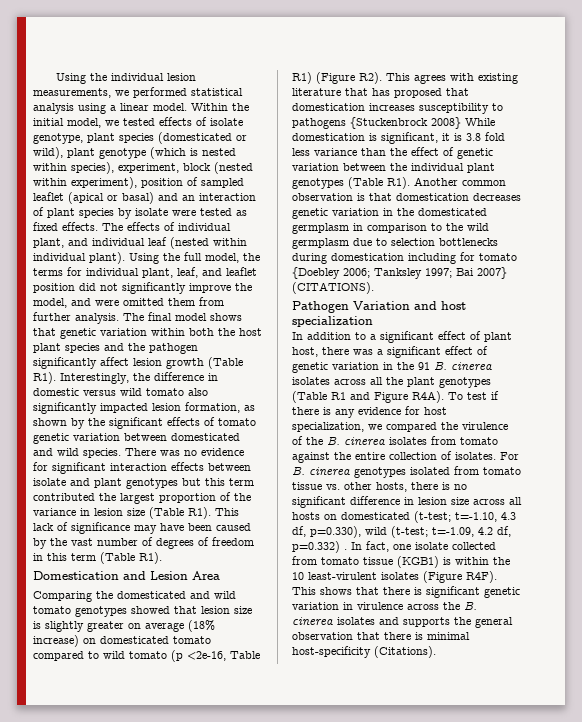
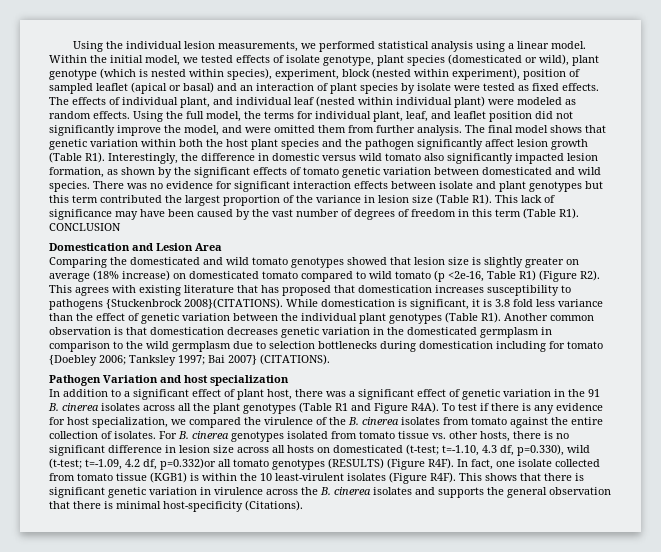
- The effects of individual plant, and individual leaf (nested within individual plant).
+ The effects of individual plant, and individual leaf (nested within individual plant) were modeled as random effects.
- There was no evidence for significant interaction effects between isolate and plant genotypes but this term contributed the largest proportion of the variance in lesion size (Table R1). This lack of significance may have been caused by the vast number of degrees of freedom in this term (Table R1).
+ There was no evidence for significant interaction effects between isolate and plant genotypes but this term contributed the largest proportion of the variance in lesion size (Table R1). This lack of significance may have been caused by the vast number of degrees of freedom in this term (Table R1). CONCLUSION
- Comparing the domesticated and wild tomato genotypes showed that lesion size is slightly greater on average (18% increase) on domesticated tomato compared to wild tomato (p <2e-16, Table R1) (Figure R2). This agrees with existing literature that has proposed that domestication increases susceptibility to pathogens {Stuckenbrock 2008} While domestication is significant, it is 3.8 fold less variance than the effect of genetic variation between the individual plant genotypes (Table R1). Another common observation is that domestication decreases genetic variation in the domesticated germplasm in comparison to the wild germplasm due to selection bottlenecks during domestication including for tomato {Doebley 2006;
+ Comparing the domesticated and wild tomato genotypes showed that lesion size is slightly greater on average (18% increase) on domesticated tomato compared to wild tomato (p <2e-16, Table R1) (Figure R2). This agrees with existing literature that has proposed that domestication increases susceptibility to pathogens {Stuckenbrock 2008}(CITATIONS). While domestication is significant, it is 3.8 fold less variance than the effect of genetic variation between the individual plant genotypes (Table R1). Another common observation is that domestication decreases genetic variation in the domesticated germplasm in comparison to the wild germplasm due to selection bottlenecks during domestication including for tomato {Doebley 2006;
- For B. cinerea genotypes isolated from tomato tissue vs. other hosts, there is no significant difference in lesion size across all hosts on domesticated (t-test; t=-1.10, 4.3 df, p=0.330), wild (t-test; t=-1.09, 4.2 df, p=0.332) .
+ For B. cinerea genotypes isolated from tomato tissue vs. other hosts, there is no significant difference in lesion size across all hosts on domesticated (t-test; t=-1.10, 4.3 df, p=0.330), wild (t-test; t=-1.09, 4.2 df, p=0.332)or all tomato genotypes (RESULTS) (Figure R4F).

